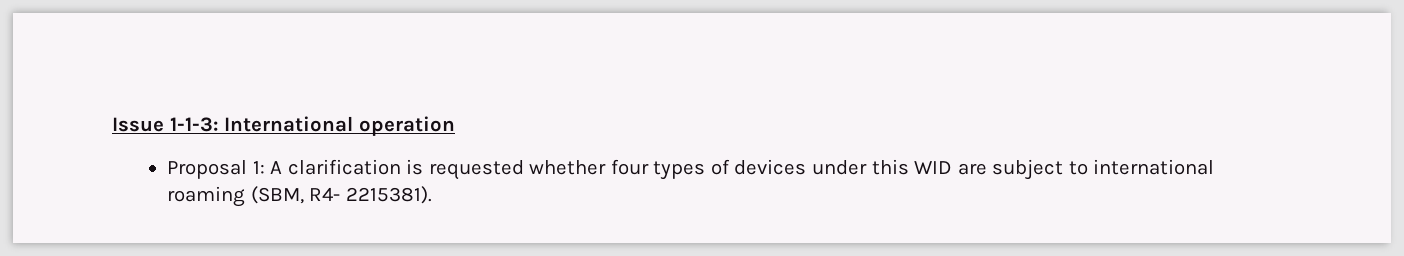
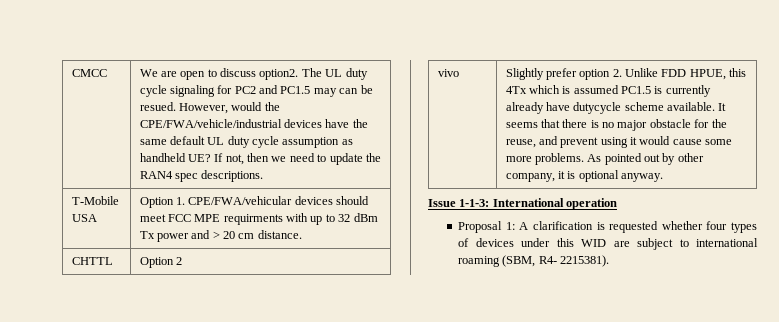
+ CMCC | We are open to discuss option2. The UL duty cycle signaling for PC2 and PC1.5 may can be resued. However, would the CPE/FWA/vehicle/industrial devices have the same default UL duty cycle assumption as handheld UE? If not, then we need to update the RAN4 spec descriptions.
+ T-Mobile USA | Option 1. CPE/FWA/vehicular devices should meet FCC MPE requirments with up to 32 dBm Tx power and > 20 cm distance.
+ CHTTL | Option 2
+ vivo | Slightly prefer option 2. Unlike FDD HPUE, this 4Tx which is assumed PC1.5 is currently already have dutycycle scheme available. It seems that there is no major obstacle for the reuse, and prevent using it would cause some more problems. As pointed out by other company, it is optional anyway.

